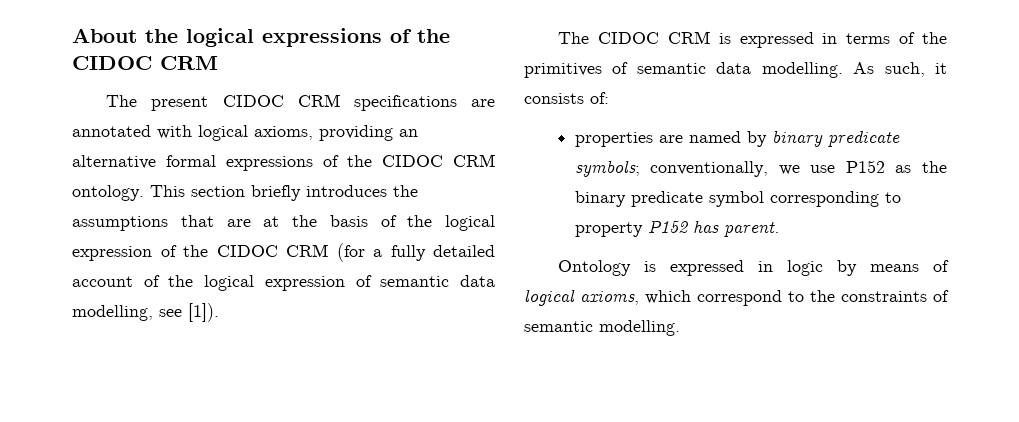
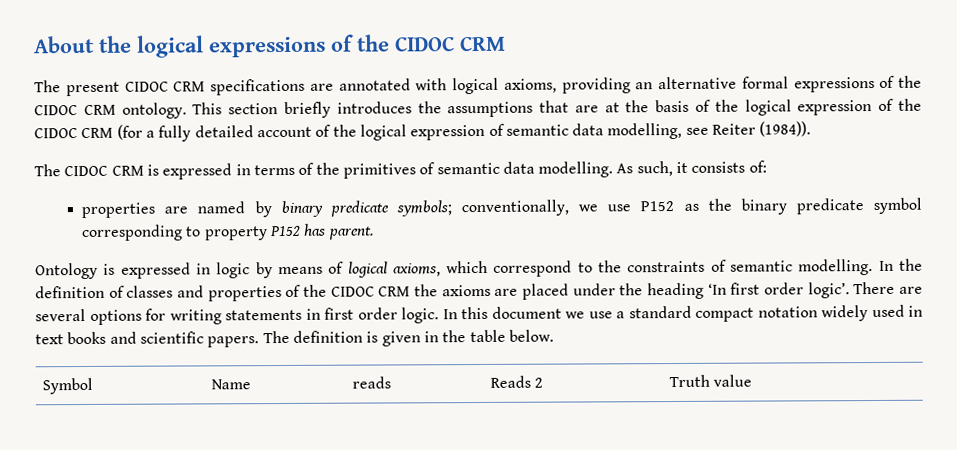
- This section briefly introduces the assumptions that are at the basis of the logical expression of the CIDOC CRM (for a fully detailed account of the logical expression of semantic data modelling, see [1]).
+ This section briefly introduces the assumptions that are at the basis of the logical expression of the CIDOC CRM (for a fully detailed account of the logical expression of semantic data modelling, see Reiter (1984)).
+ In the definition of classes and properties of the CIDOC CRM the axioms are placed under the heading ‘In first order logic’. There are several options for writing statements in first order logic. In this document we use a standard compact notation widely used in text books and scientific papers. The definition is given in the table below.
+ Symbol | Name | reads | Reads 2 | Truth value

